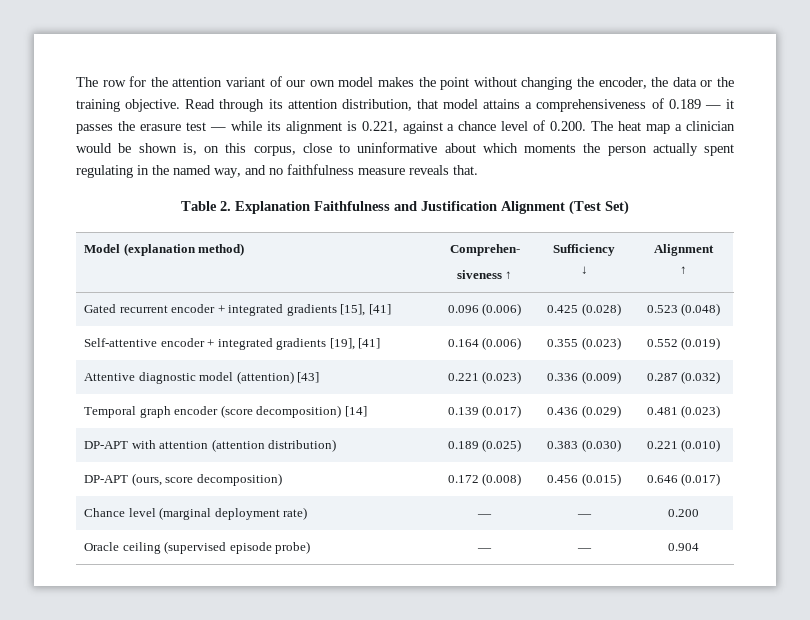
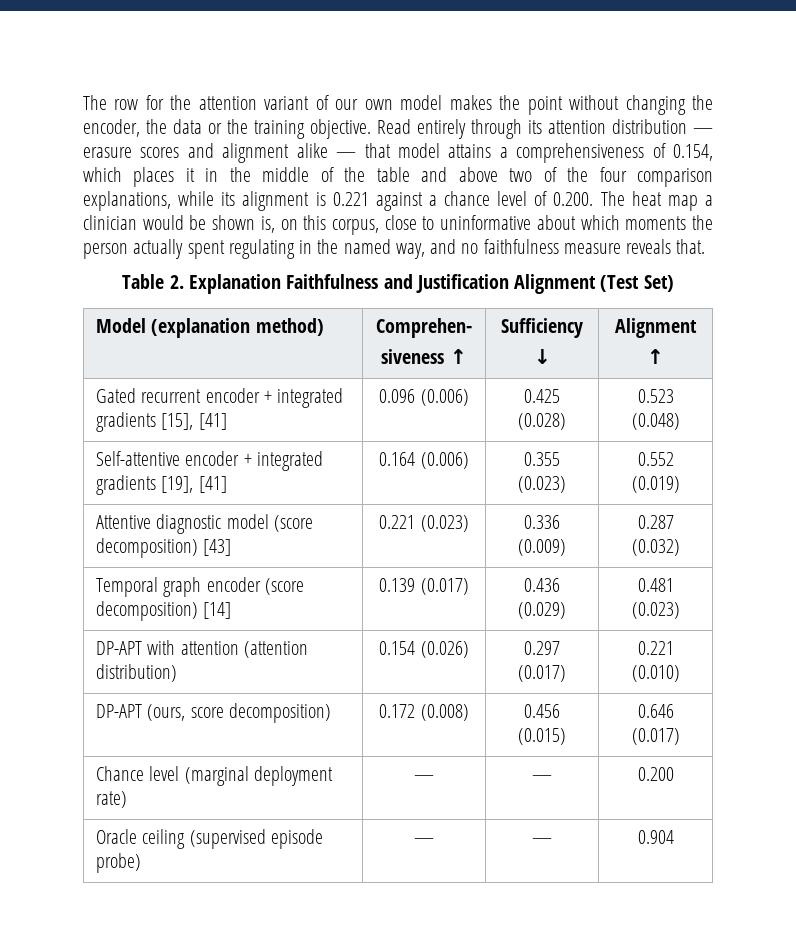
- Read through its attention distribution, that model attains a comprehensiveness of 0.189 — it passes the erasure test — while its alignment is 0.221, against a chance level of 0.200. The heat map a clinician would be shown is, on this corpus, close to uninformative about which moments the person actually spent regulating in the named way, and no faithfulness measure reveals that.
+ Read entirely through its attention distribution — erasure scores and alignment alike — that model attains a comprehensiveness of 0.154, which places it in the middle of the table and above two of the four comparison explanations, while its alignment is 0.221 against a chance level of 0.200. The heat map a clinician would be shown is, on this corpus, close to uninformative about which moments the person actually spent regulating in the named way, and no faithfulness measure reveals that.
- Attentive diagnostic model (attention) [43] | 0.221 (0.023) | 0.336 (0.009) | 0.287 (0.032)
+ Attentive diagnostic model (score decomposition) [43] | 0.221 (0.023) | 0.336 (0.009) | 0.287 (0.032)
- DP-APT with attention (attention distribution) | 0.189 (0.025) | 0.383 (0.030) | 0.221 (0.010)
+ DP-APT with attention (attention distribution) | 0.154 (0.026) | 0.297 (0.017) | 0.221 (0.010)

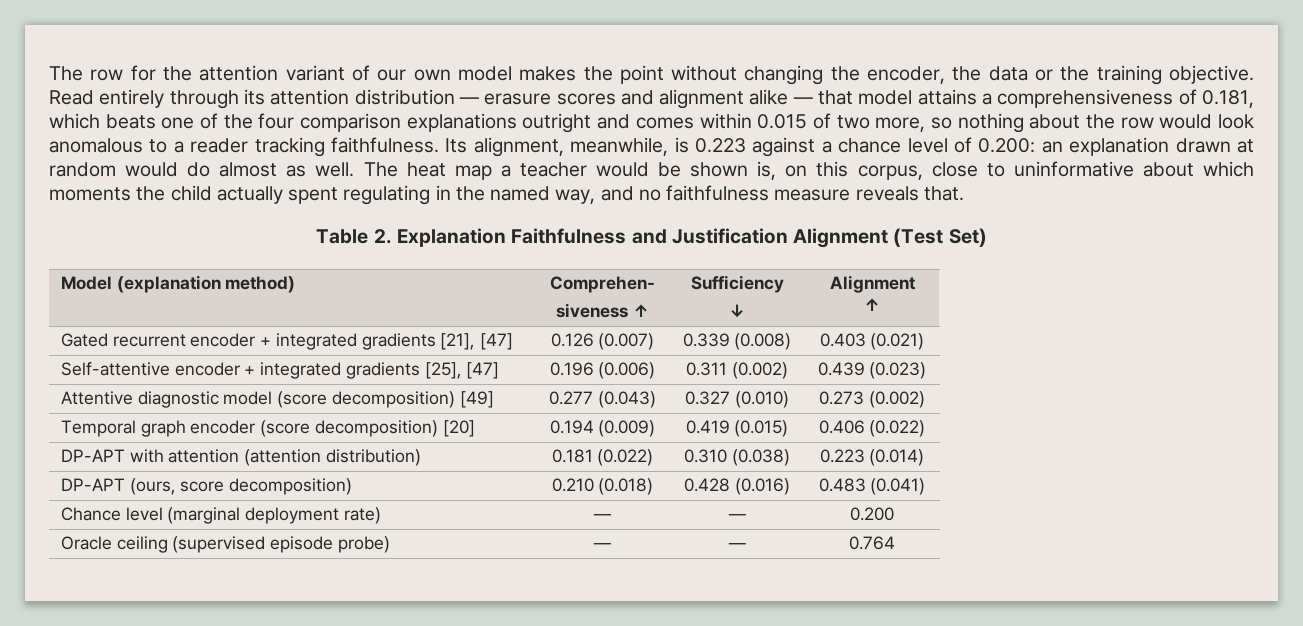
- Read entirely through its attention distribution — erasure scores and alignment alike — that model attains a comprehensiveness of 0.154, which places it in the middle of the table and above two of the four comparison explanations, while its alignment is 0.221 against a chance level of 0.200. The heat map a clinician would be shown is, on this corpus, close to uninformative about which moments the person actually spent regulating in the named way, and no faithfulness measure reveals that.
+ Read entirely through its attention distribution — erasure scores and alignment alike — that model attains a comprehensiveness of 0.181, which beats one of the four comparison explanations outright and comes within 0.015 of two more, so nothing about the row would look anomalous to a reader tracking faithfulness. Its alignment, meanwhile, is 0.223 against a chance level of 0.200: an explanation drawn at random would do almost as well. The heat map a teacher would be shown is, on this corpus, close to uninformative about which moments the child actually spent regulating in the named way, and no faithfulness measure reveals that.
- Gated recurrent encoder + integrated gradients [15], [41] | 0.096 (0.006) | 0.425 (0.028) | 0.523 (0.048)
+ Gated recurrent encoder + integrated gradients [21], [47] | 0.126 (0.007) | 0.339 (0.008) | 0.403 (0.021)
- Self-attentive encoder + integrated gradients [19], [41] | 0.164 (0.006) | 0.355 (0.023) | 0.552 (0.019)
+ Self-attentive encoder + integrated gradients [25], [47] | 0.196 (0.006) | 0.311 (0.002) | 0.439 (0.023)
- Attentive diagnostic model (score decomposition) [43] | 0.221 (0.023) | 0.336 (0.009) | 0.287 (0.032)
+ Attentive diagnostic model (score decomposition) [49] | 0.277 (0.043) | 0.327 (0.010) | 0.273 (0.002)
- Temporal graph encoder (score decomposition) [14] | 0.139 (0.017) | 0.436 (0.029) | 0.481 (0.023)
+ Temporal graph encoder (score decomposition) [20] | 0.194 (0.009) | 0.419 (0.015) | 0.406 (0.022)
- DP-APT with attention (attention distribution) | 0.154 (0.026) | 0.297 (0.017) | 0.221 (0.010)
- DP-APT (ours, score decomposition) | 0.172 (0.008) | 0.456 (0.015) | 0.646 (0.017)
+ DP-APT with attention (attention distribution) | 0.181 (0.022) | 0.310 (0.038) | 0.223 (0.014)
+ DP-APT (ours, score decomposition) | 0.210 (0.018) | 0.428 (0.016) | 0.483 (0.041)
- Oracle ceiling (supervised episode probe) | — | — | 0.904
+ Oracle ceiling (supervised episode probe) | — | — | 0.764

